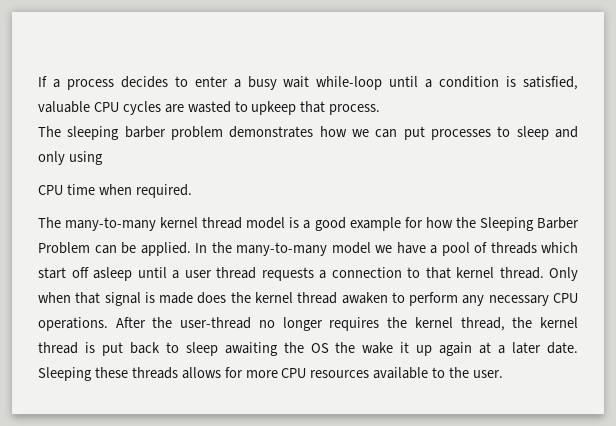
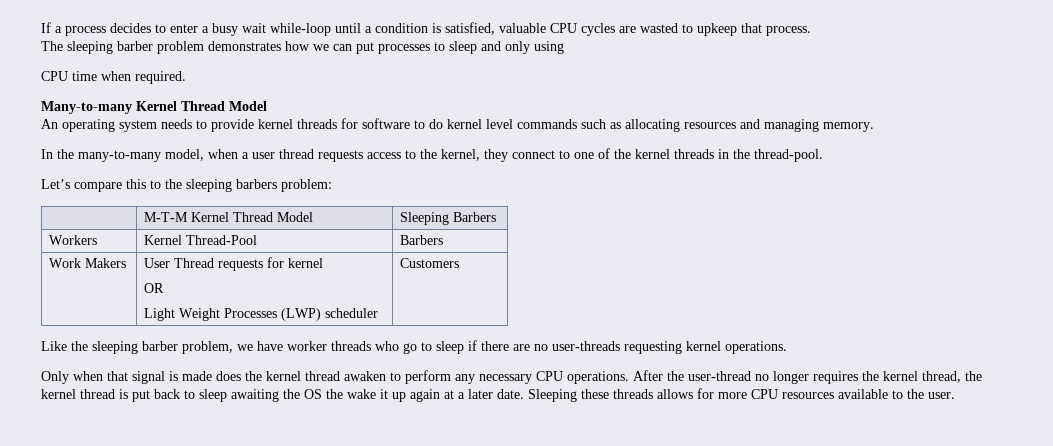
- The many-to-many kernel thread model is a good example for how the Sleeping Barber Problem can be applied. In the many-to-many model we have a pool of threads which start off asleep until a user thread requests a connection to that kernel thread. Only when that signal is made does the kernel thread awaken to perform any necessary CPU operations.
+ Many-to-many Kernel Thread Model
+ An operating system needs to provide kernel threads for software to do kernel level commands such as allocating resources and managing memory.
+ In the many-to-many model, when a user thread requests access to the kernel, they connect to one of the kernel threads in the thread-pool.
+ Let’s compare this to the sleeping barbers problem:
+ | M-T-M Kernel Thread Model | Sleeping Barbers
+ Workers | Kernel Thread-Pool | Barbers
+ Work Makers | User Thread requests for kernel
+ OR
+ Light Weight Processes (LWP) scheduler | Customers
+ Like the sleeping barber problem, we have worker threads who go to sleep if there are no user-threads requesting kernel operations.
+ Only when that signal is made does the kernel thread awaken to perform any necessary CPU operations.

